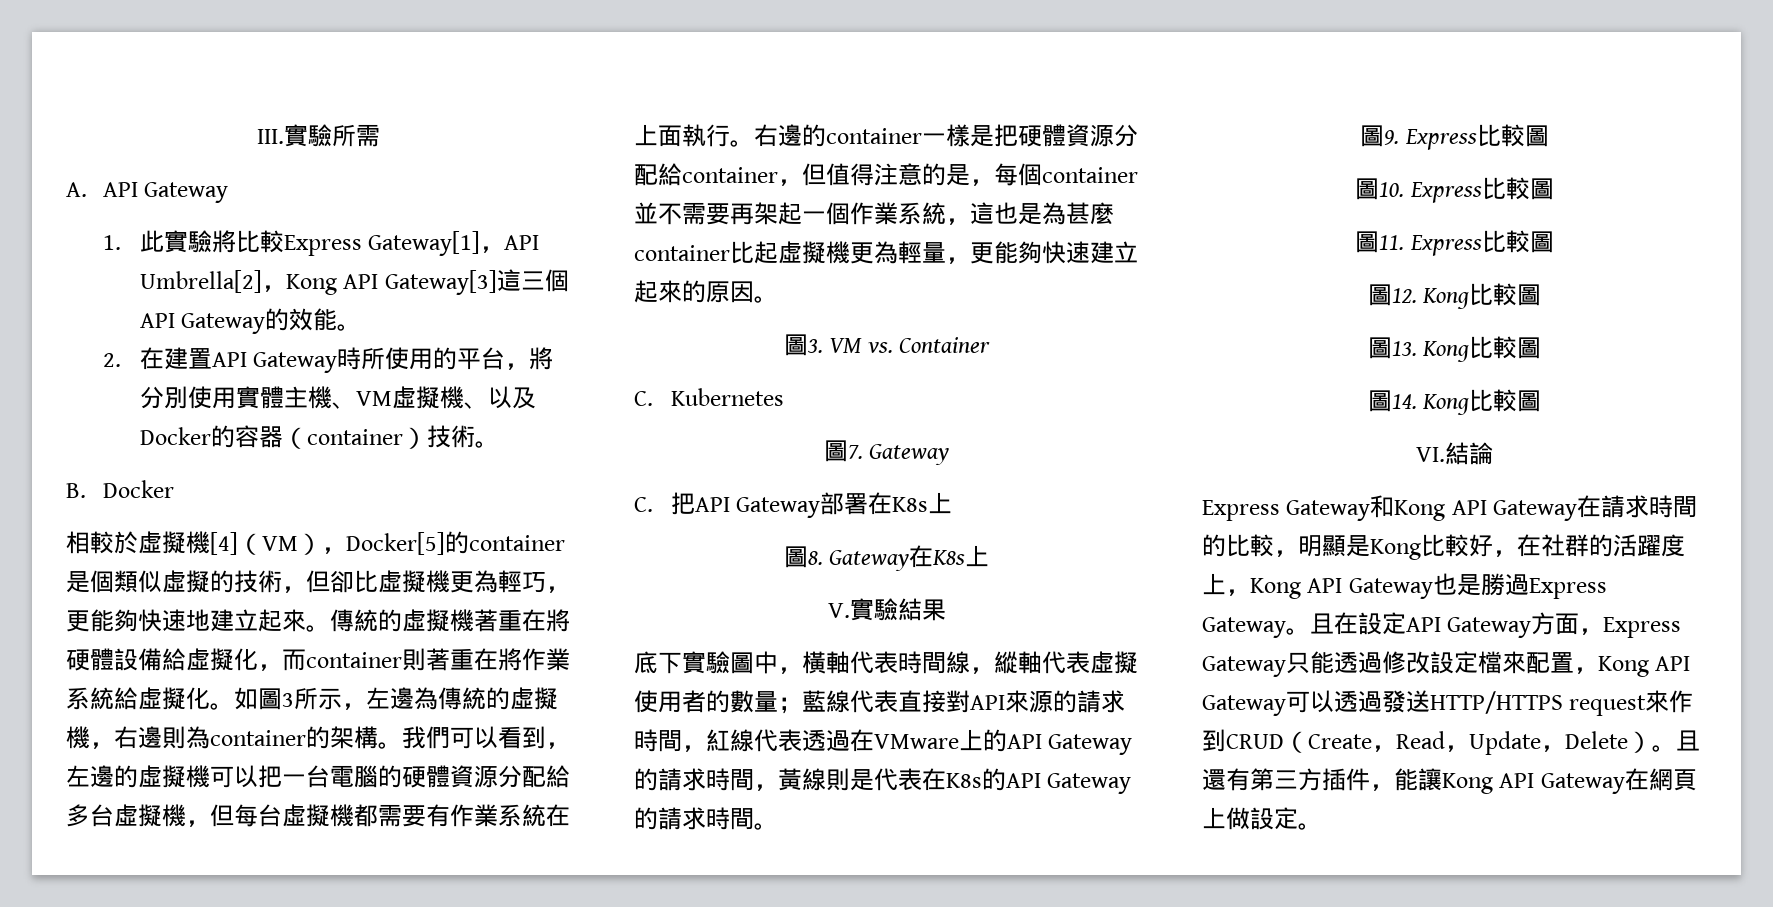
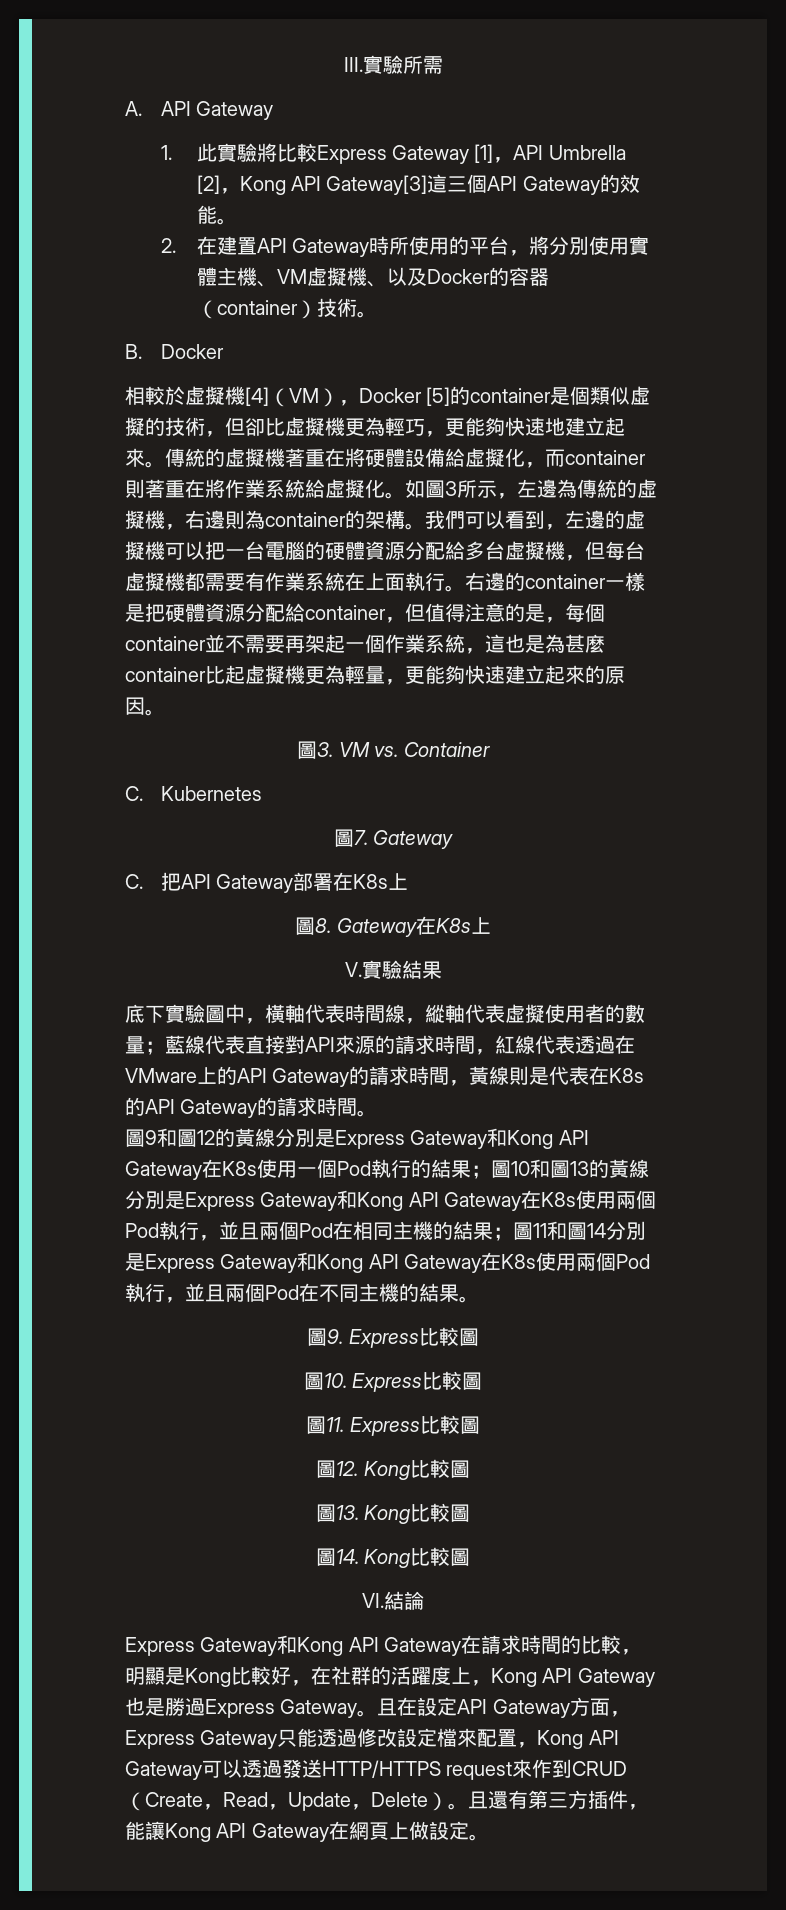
- 1.此實驗將比較Express Gateway[1]，API Umbrella[2]，Kong API Gateway[3]這三個API Gateway的效能。
+ 1.此實驗將比較Express Gateway [1]，API Umbrella [2]，Kong API Gateway[3]這三個API Gateway的效能。
- 相較於虛擬機[4]（VM），Docker[5]的container是個類似虛擬的技術，但卻比虛擬機更為輕巧，更能夠快速地建立起來。
+ 相較於虛擬機[4]（VM），Docker [5]的container是個類似虛擬的技術，但卻比虛擬機更為輕巧，更能夠快速地建立起來。
+ 圖9和圖12的黃線分別是Express Gateway和Kong API Gateway在K8s使用一個Pod執行的結果；圖10和圖13的黃線分別是Express Gateway和Kong API Gateway在K8s使用兩個Pod執行，並且兩個Pod在相同主機的結果；圖11和圖14分別是Express Gateway和Kong API Gateway在K8s使用兩個Pod執行，並且兩個Pod在不同主機的結果。

